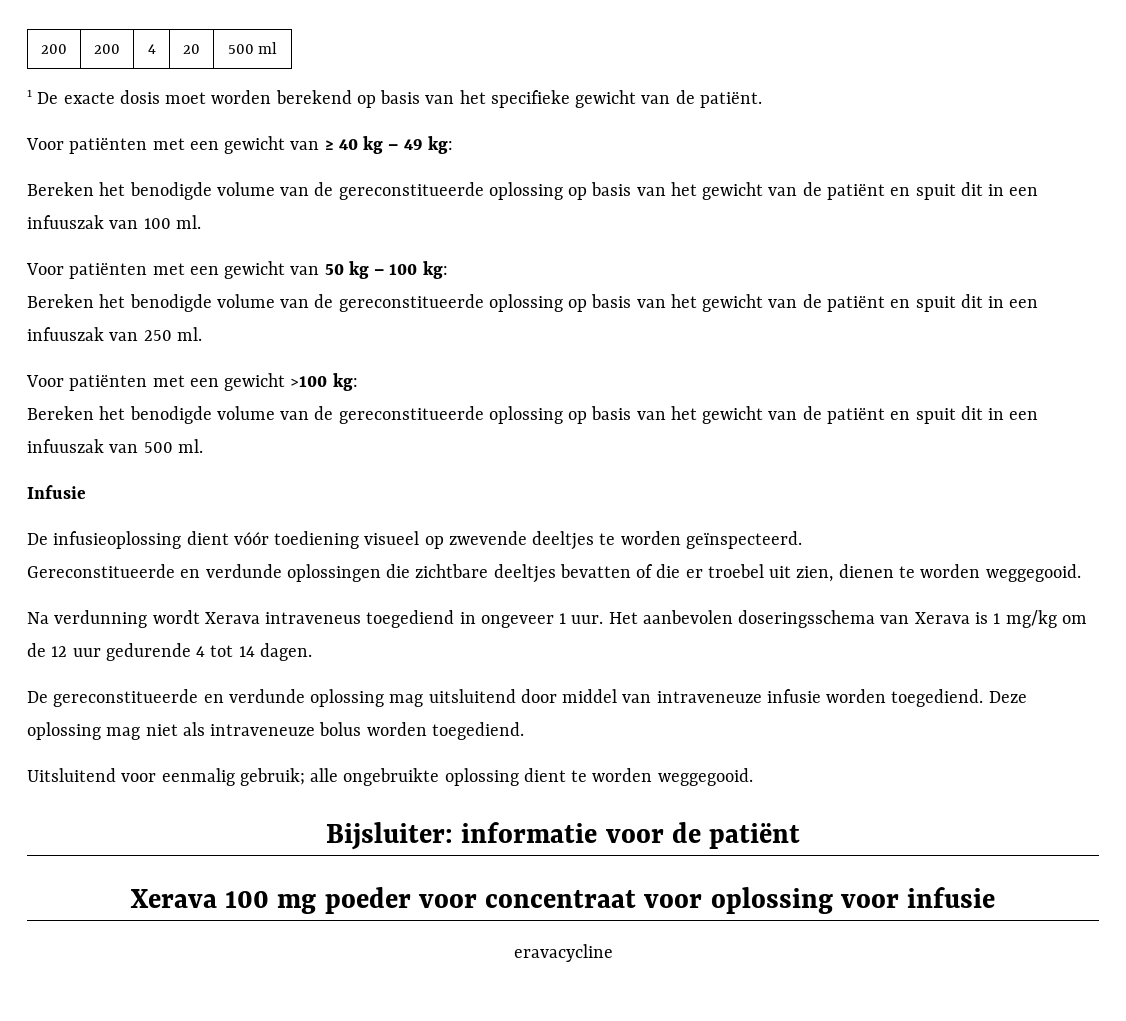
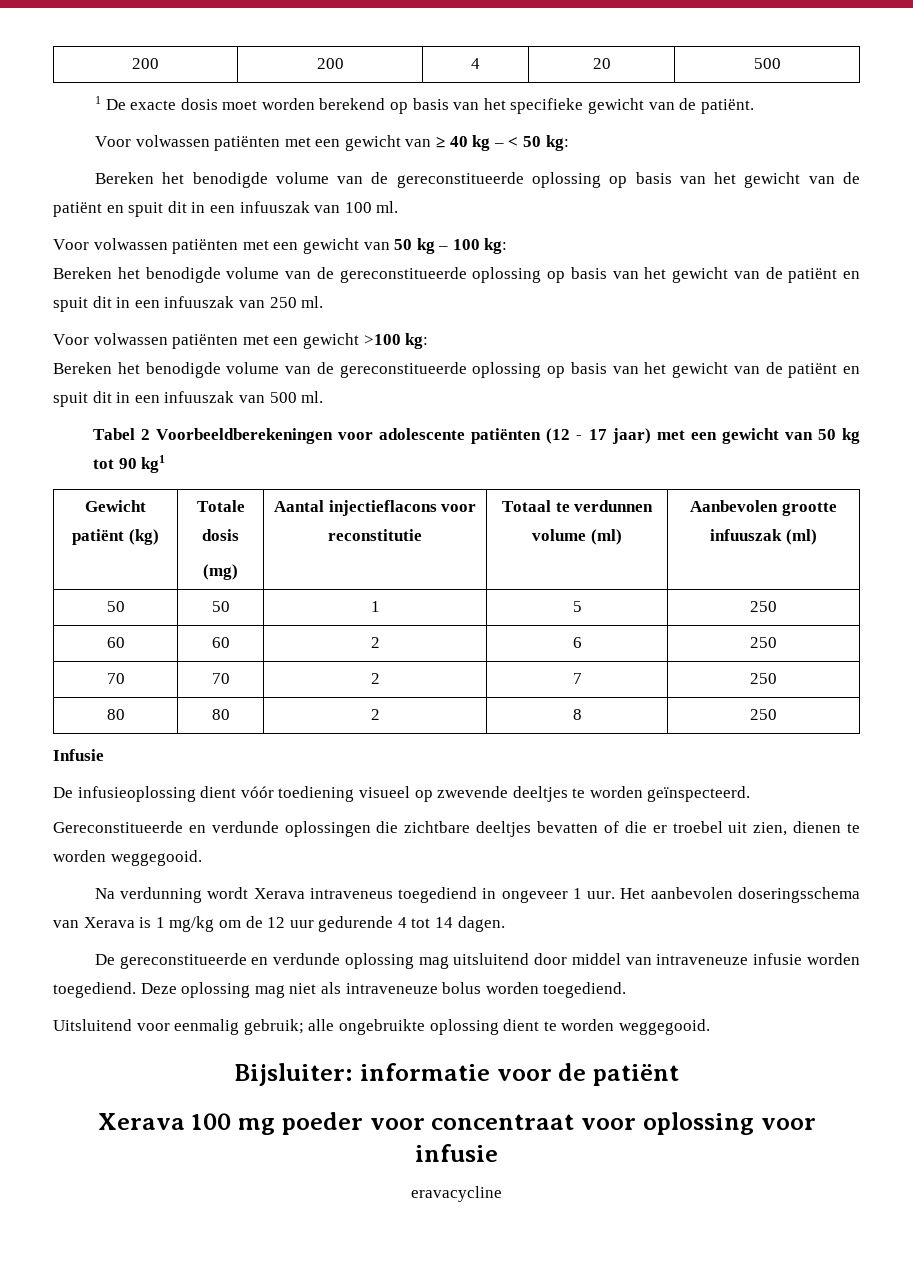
- 200 | 200 | 4 | 20 | 500 ml
+ 200 | 200 | 4 | 20 | 500
- Voor patiënten met een gewicht van ≥ 40 kg – 49 kg:
+ Voor volwassen patiënten met een gewicht van ≥ 40 kg – < 50 kg:
- Voor patiënten met een gewicht van 50 kg – 100 kg:
+ Voor volwassen patiënten met een gewicht van 50 kg – 100 kg:
- Voor patiënten met een gewicht >100 kg:
+ Voor volwassen patiënten met een gewicht >100 kg:
+ Tabel 2 Voorbeeldberekeningen voor adolescente patiënten (12 - 17 jaar) met een gewicht van 50 kg tot 90 kg1
+ Gewicht patiënt (kg) | Totale dosis
+ (mg) | Aantal injectieflacons voor reconstitutie | Totaal te verdunnen volume (ml) | Aanbevolen grootte infuuszak (ml)
+ 50 | 50 | 1 | 5 | 250
+ 60 | 60 | 2 | 6 | 250
+ 70 | 70 | 2 | 7 | 250
+ 80 | 80 | 2 | 8 | 250

